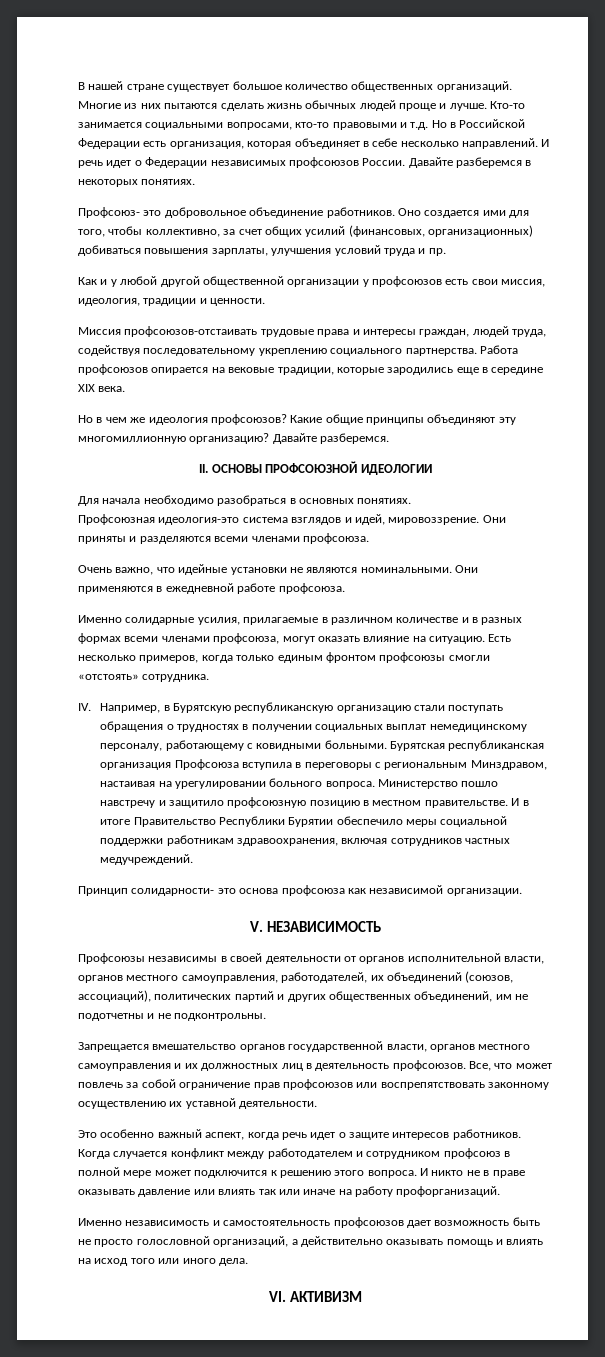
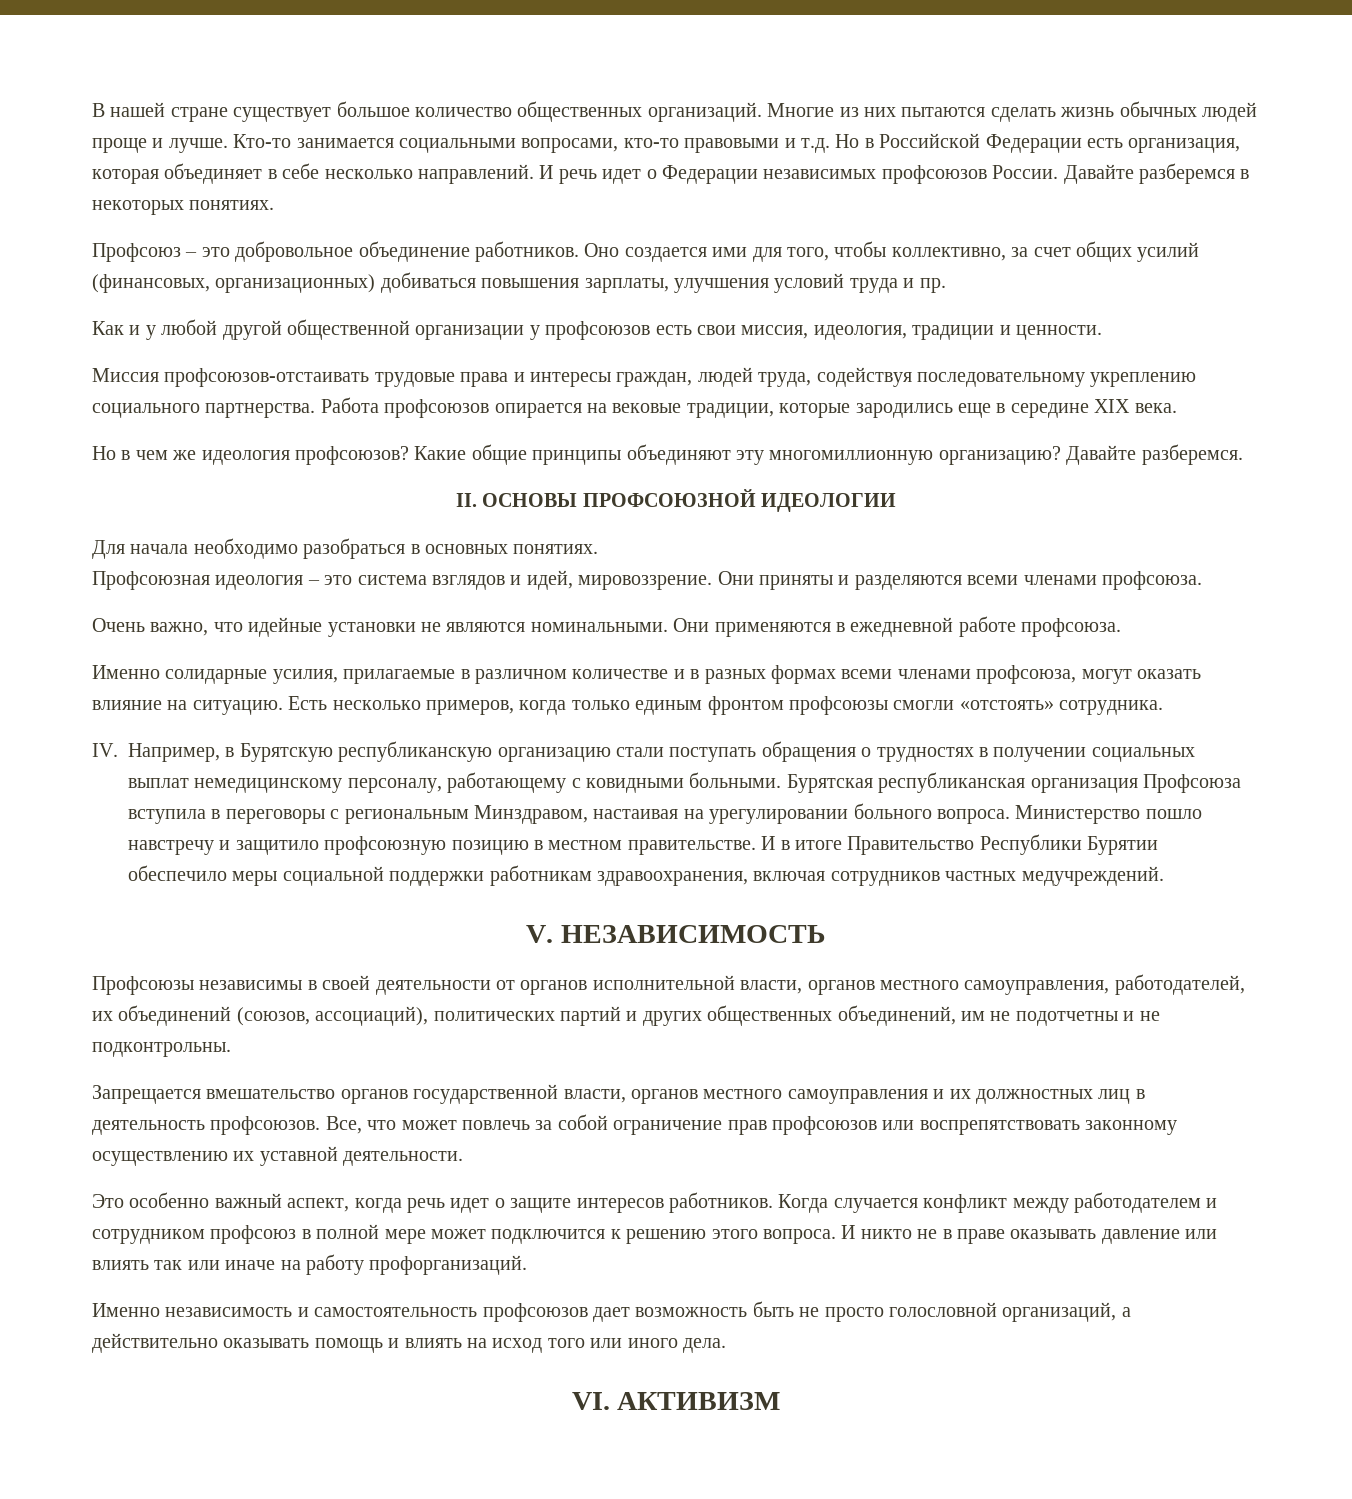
- Профсоюз- это добровольное объединение работников.
+ Профсоюз – это добровольное объединение работников.
- Профсоюзная идеология-это система взглядов и идей, мировоззрение.
+ Профсоюзная идеология – это система взглядов и идей, мировоззрение.
- Принцип солидарности- это основа профсоюза как независимой организации.

